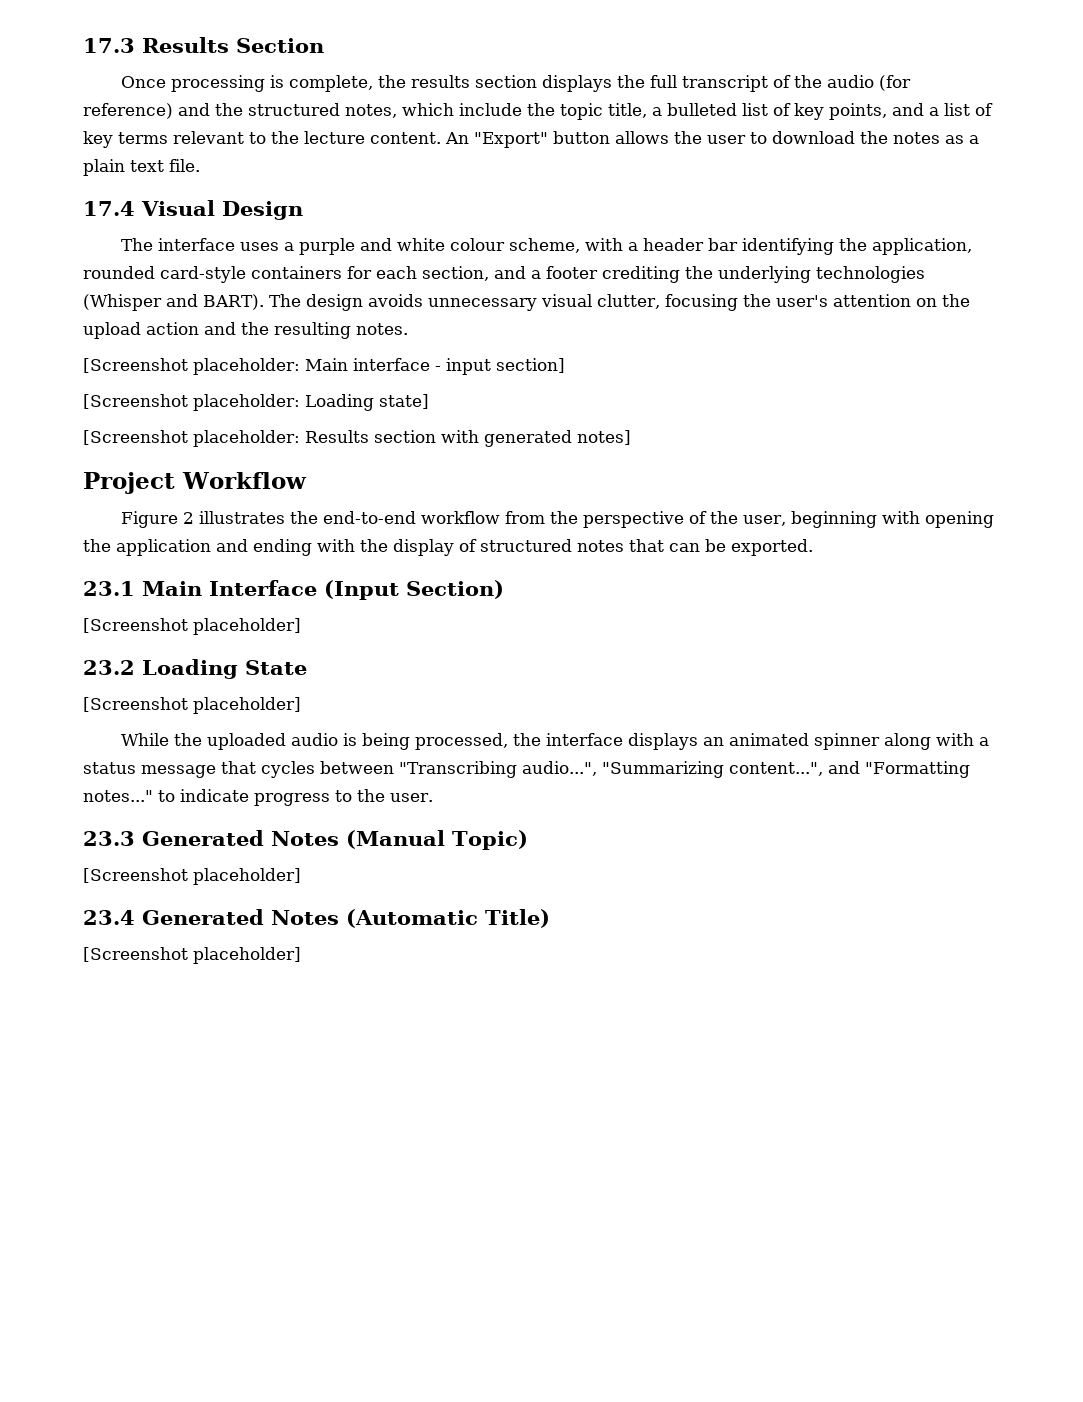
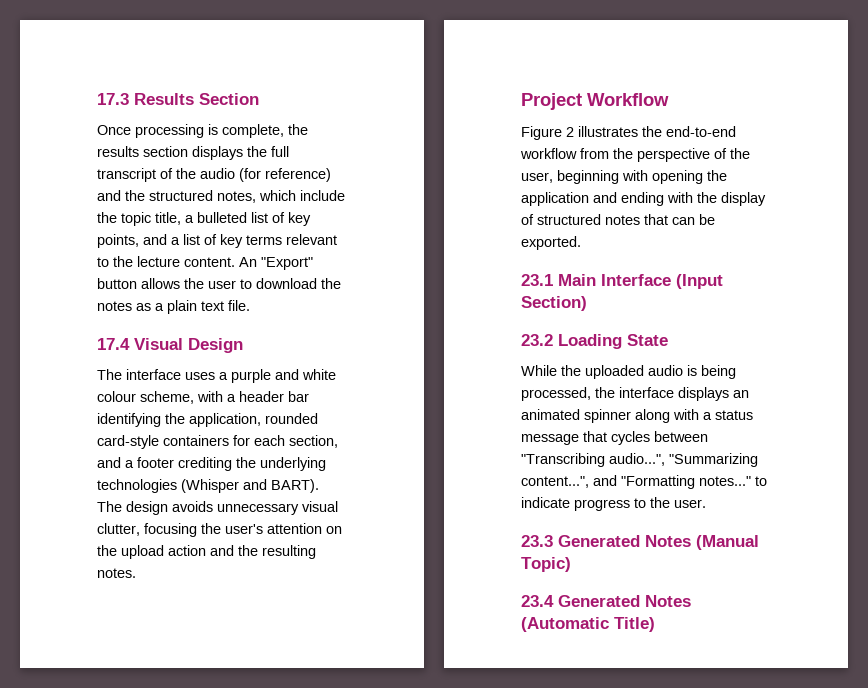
- [Screenshot placeholder: Main interface - input section]
- [Screenshot placeholder: Loading state]
- [Screenshot placeholder: Results section with generated notes]
  23.1 Main Interface (Input Section)
- [Screenshot placeholder]
  23.2 Loading State
- [Screenshot placeholder]
  23.3 Generated Notes (Manual Topic)
- [Screenshot placeholder]
  23.4 Generated Notes (Automatic Title)
- [Screenshot placeholder]

